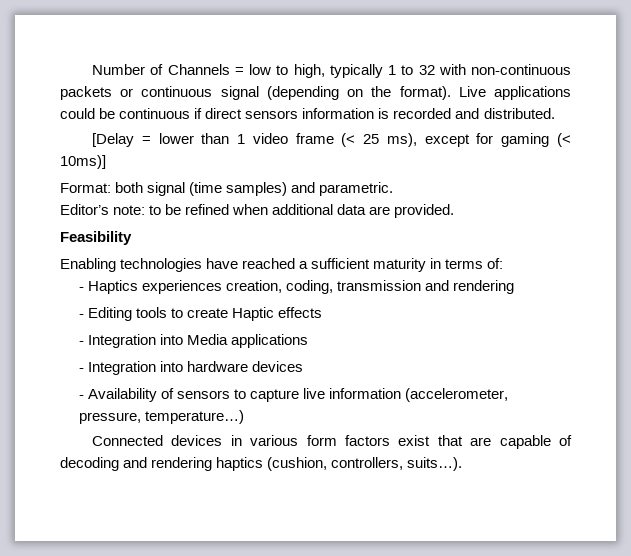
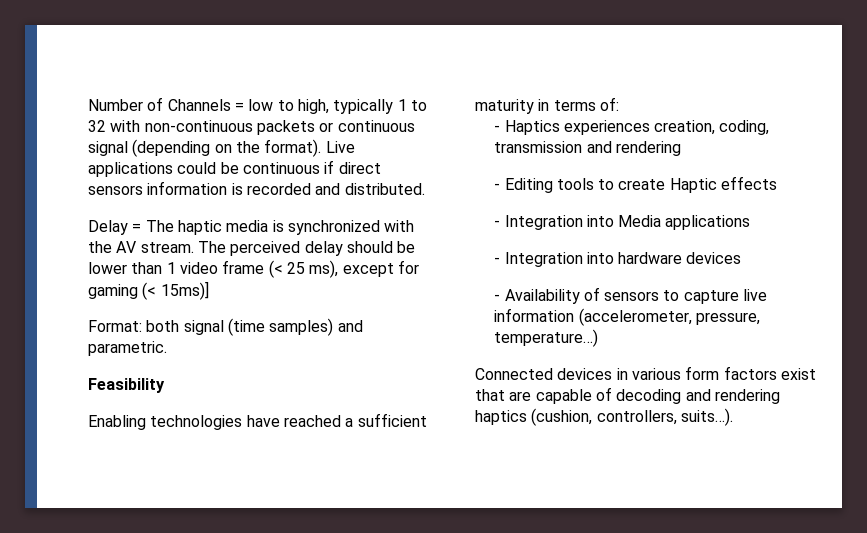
- [Delay = lower than 1 video frame (< 25 ms), except for gaming (< 10ms)]
+ Delay = The haptic media is synchronized with the AV stream. The perceived delay should be lower than 1 video frame (< 25 ms), except for gaming (< 15ms)]
- Editor’s note: to be refined when additional data are provided.

